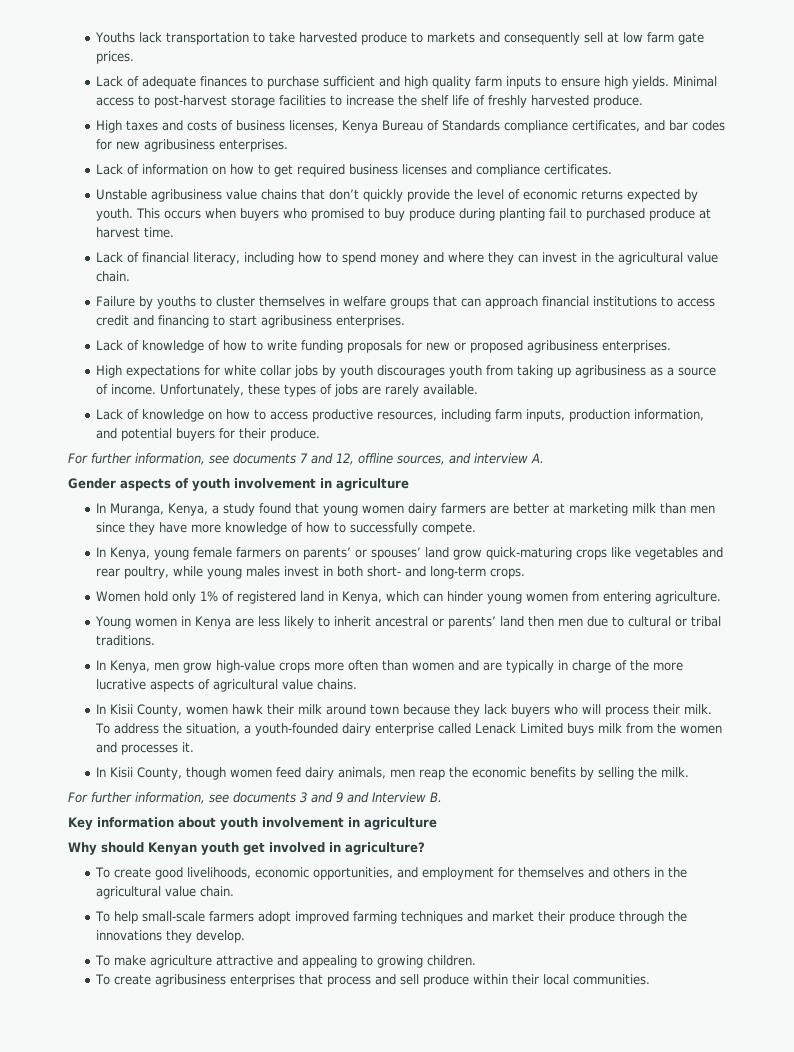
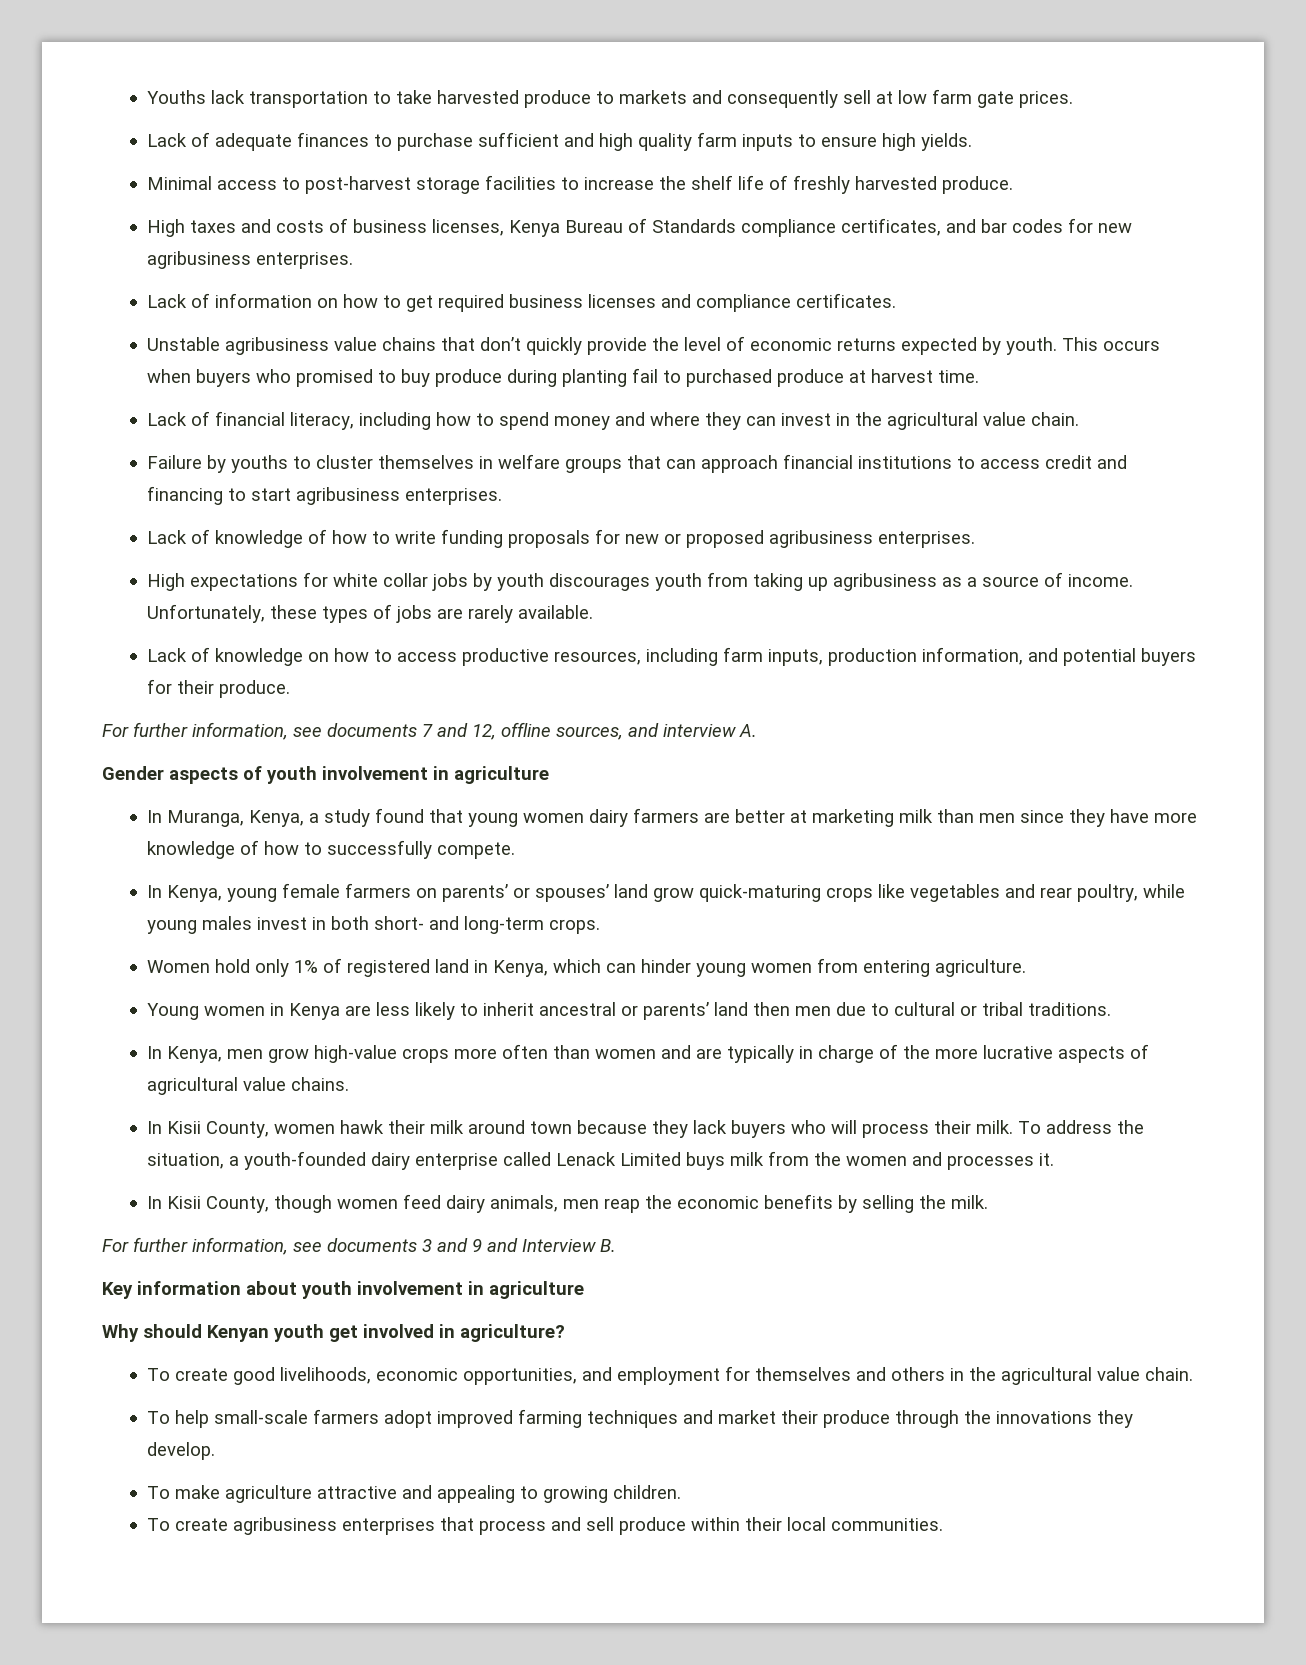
- Lack of adequate finances to purchase sufficient and high quality farm inputs to ensure high yields. Minimal access to post-harvest storage facilities to increase the shelf life of freshly harvested produce.
+ Lack of adequate finances to purchase sufficient and high quality farm inputs to ensure high yields.
+ Minimal access to post-harvest storage facilities to increase the shelf life of freshly harvested produce.

